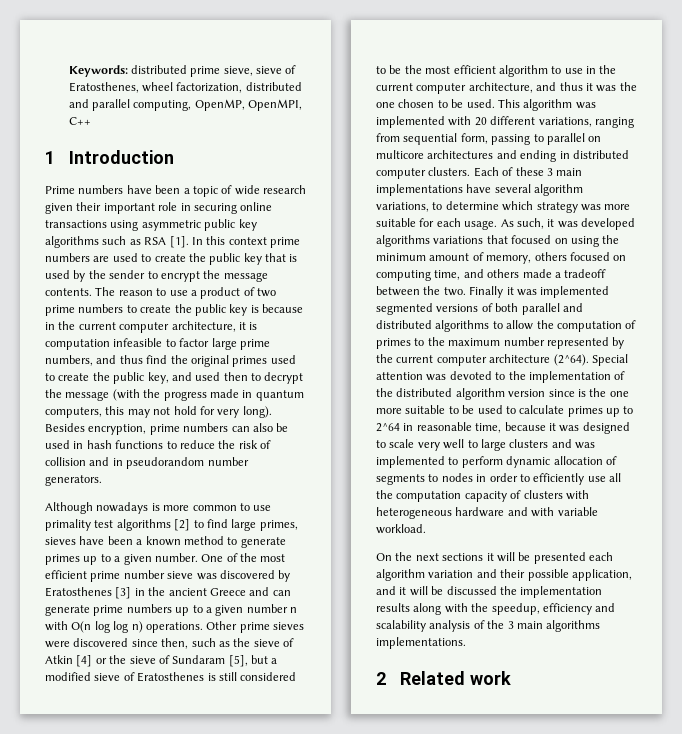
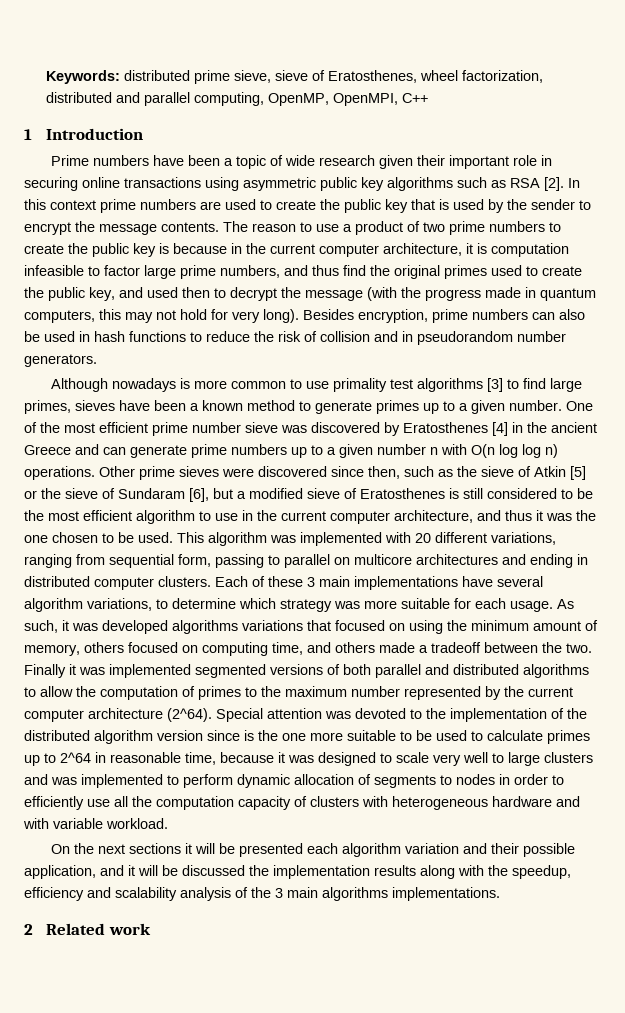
- Prime numbers have been a topic of wide research given their important role in securing online transactions using asymmetric public key algorithms such as RSA [1].
+ Prime numbers have been a topic of wide research given their important role in securing online transactions using asymmetric public key algorithms such as RSA [2].
- Although nowadays is more common to use primality test algorithms [2] to find large primes, sieves have been a known method to generate primes up to a given number.
+ Although nowadays is more common to use primality test algorithms [3] to find large primes, sieves have been a known method to generate primes up to a given number.
- One of the most efficient prime number sieve was discovered by Eratosthenes [3] in the ancient Greece and can generate prime numbers up to a given number n with O(n log log n) operations.
+ One of the most efficient prime number sieve was discovered by Eratosthenes [4] in the ancient Greece and can generate prime numbers up to a given number n with O(n log log n) operations.
- Other prime sieves were discovered since then, such as the sieve of Atkin [4] or the sieve of Sundaram [5], but a modified sieve of Eratosthenes is still considered to be the most efficient algorithm to use in the current computer architecture, and thus it was the one chosen to be used.
+ Other prime sieves were discovered since then, such as the sieve of Atkin [5] or the sieve of Sundaram [6], but a modified sieve of Eratosthenes is still considered to be the most efficient algorithm to use in the current computer architecture, and thus it was the one chosen to be used.

